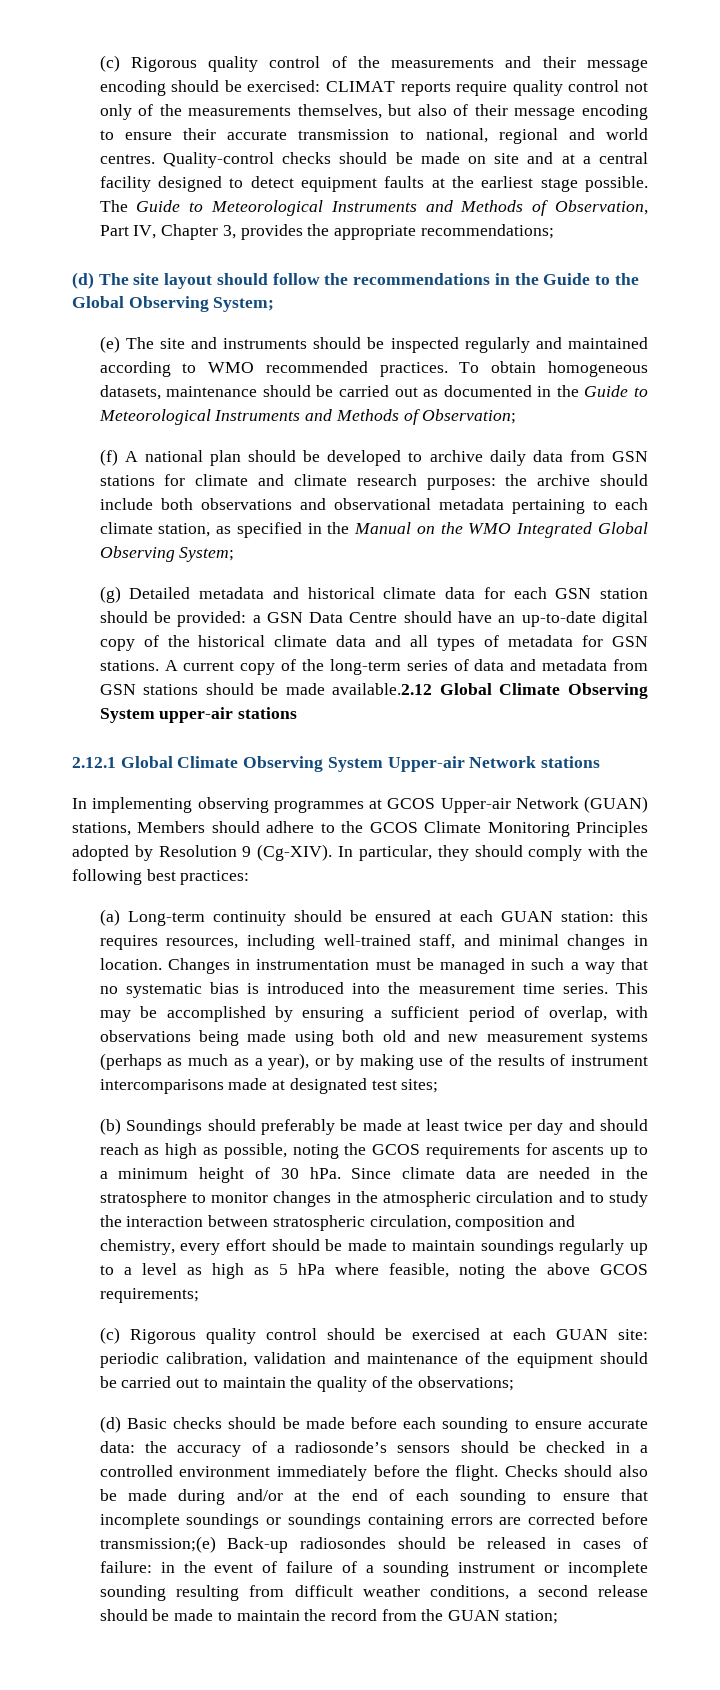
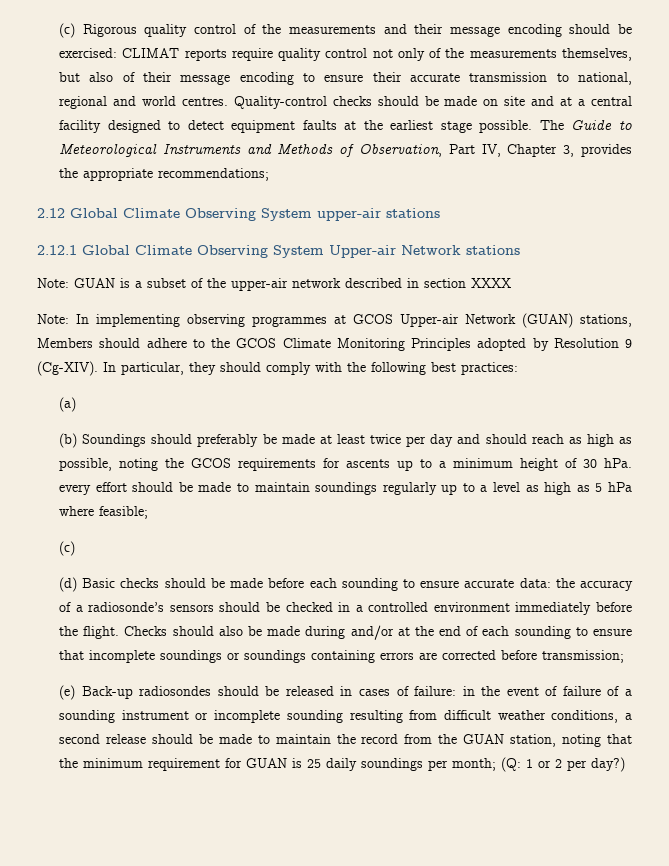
- (d) The site layout should follow the recommendations in the Guide to the Global Observing System;
- (e) The site and instruments should be inspected regularly and maintained according to WMO recommended practices. To obtain homogeneous datasets, maintenance should be carried out as documented in the Guide to Meteorological Instruments and Methods of Observation;
- (f) A national plan should be developed to archive daily data from GSN stations for climate and climate research purposes: the archive should include both observations and observational metadata pertaining to each climate station, as specified in the Manual on the WMO Integrated Global Observing System;
- (g) Detailed metadata and historical climate data for each GSN station should be provided: a GSN Data Centre should have an up-to-date digital copy of the historical climate data and all types of metadata for GSN stations. A current copy of the long-term series of data and metadata from GSN stations should be made available.2.12 Global Climate Observing System upper-air stations
+ 2.12 Global Climate Observing System upper-air stations
- In implementing observing programmes at GCOS Upper-air Network (GUAN) stations, Members should adhere to the GCOS Climate Monitoring Principles adopted by Resolution 9 (Cg-XIV).
+ Note: GUAN is a subset of the upper-air network described in section XXXX
+ Note: In implementing observing programmes at GCOS Upper-air Network (GUAN) stations, Members should adhere to the GCOS Climate Monitoring Principles adopted by Resolution 9 (Cg-XIV).
- (a) Long-term continuity should be ensured at each GUAN station: this requires resources, including well-trained staff, and minimal changes in location. Changes in instrumentation must be managed in such a way that no systematic bias is introduced into the measurement time series. This may be accomplished by ensuring a sufficient period of overlap, with observations being made using both old and new measurement systems (perhaps as much as a year), or by making use of the results of instrument intercomparisons made at designated test sites;
+ (a)
- (b) Soundings should preferably be made at least twice per day and should reach as high as possible, noting the GCOS requirements for ascents up to a minimum height of 30 hPa. Since climate data are needed in the stratosphere to monitor changes in the atmospheric circulation and to study the interaction between stratospheric circulation, composition and chemistry, every effort should be made to maintain soundings regularly up to a level as high as 5 hPa where feasible, noting the above GCOS requirements;
- (c) Rigorous quality control should be exercised at each GUAN site: periodic calibration, validation and maintenance of the equipment should be carried out to maintain the quality of the observations;
+ (b) Soundings should preferably be made at least twice per day and should reach as high as possible, noting the GCOS requirements for ascents up to a minimum height of 30 hPa. every effort should be made to maintain soundings regularly up to a level as high as 5 hPa where feasible;
+ (c)
- Checks should also be made during and/or at the end of each sounding to ensure that incomplete soundings or soundings containing errors are corrected before transmission;(e) Back-up radiosondes should be released in cases of failure:
+ Checks should also be made during and/or at the end of each sounding to ensure that incomplete soundings or soundings containing errors are corrected before transmission;
+ (e) Back-up radiosondes should be released in cases of failure:
- in the event of failure of a sounding instrument or incomplete sounding resulting from difficult weather conditions, a second release should be made to maintain the record from the GUAN station;
+ in the event of failure of a sounding instrument or incomplete sounding resulting from difficult weather conditions, a second release should be made to maintain the record from the GUAN station, noting that the minimum requirement for GUAN is 25 daily soundings per month; (Q: 1 or 2 per day?)

